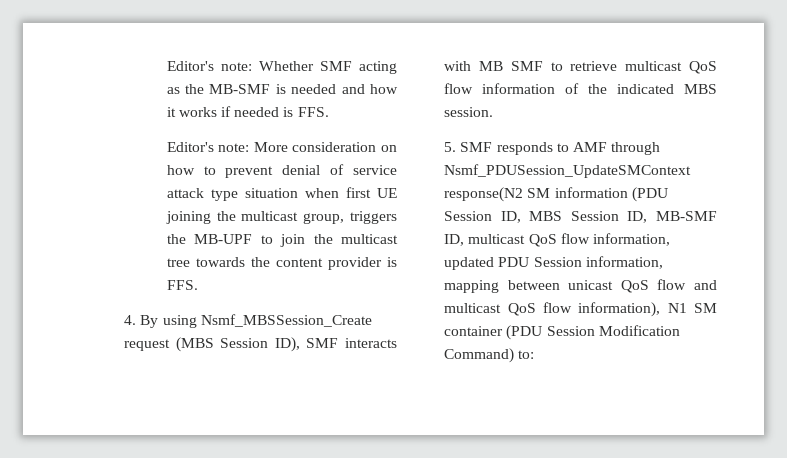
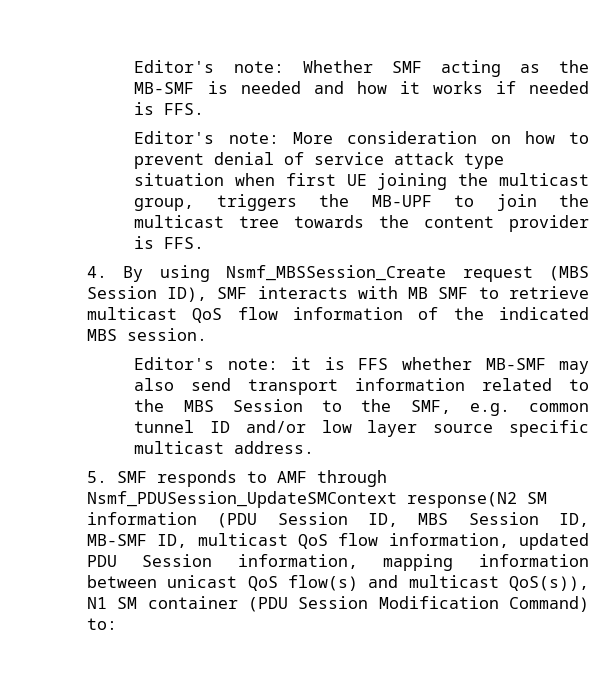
+ Editor's note: it is FFS whether MB-SMF may also send transport information related to the MBS Session to the SMF, e.g. common tunnel ID and/or low layer source specific multicast address.
- 5. SMF responds to AMF through Nsmf_PDUSession_UpdateSMContext response(N2 SM information (PDU Session ID, MBS Session ID, MB-SMF ID, multicast QoS flow information, updated PDU Session information, mapping between unicast QoS flow and multicast QoS flow information), N1 SM container (PDU Session Modification Command) to:
+ 5. SMF responds to AMF through Nsmf_PDUSession_UpdateSMContext response(N2 SM information (PDU Session ID, MBS Session ID, MB-SMF ID, multicast QoS flow information, updated PDU Session information, mapping information between unicast QoS flow(s) and multicast QoS(s)), N1 SM container (PDU Session Modification Command) to:

